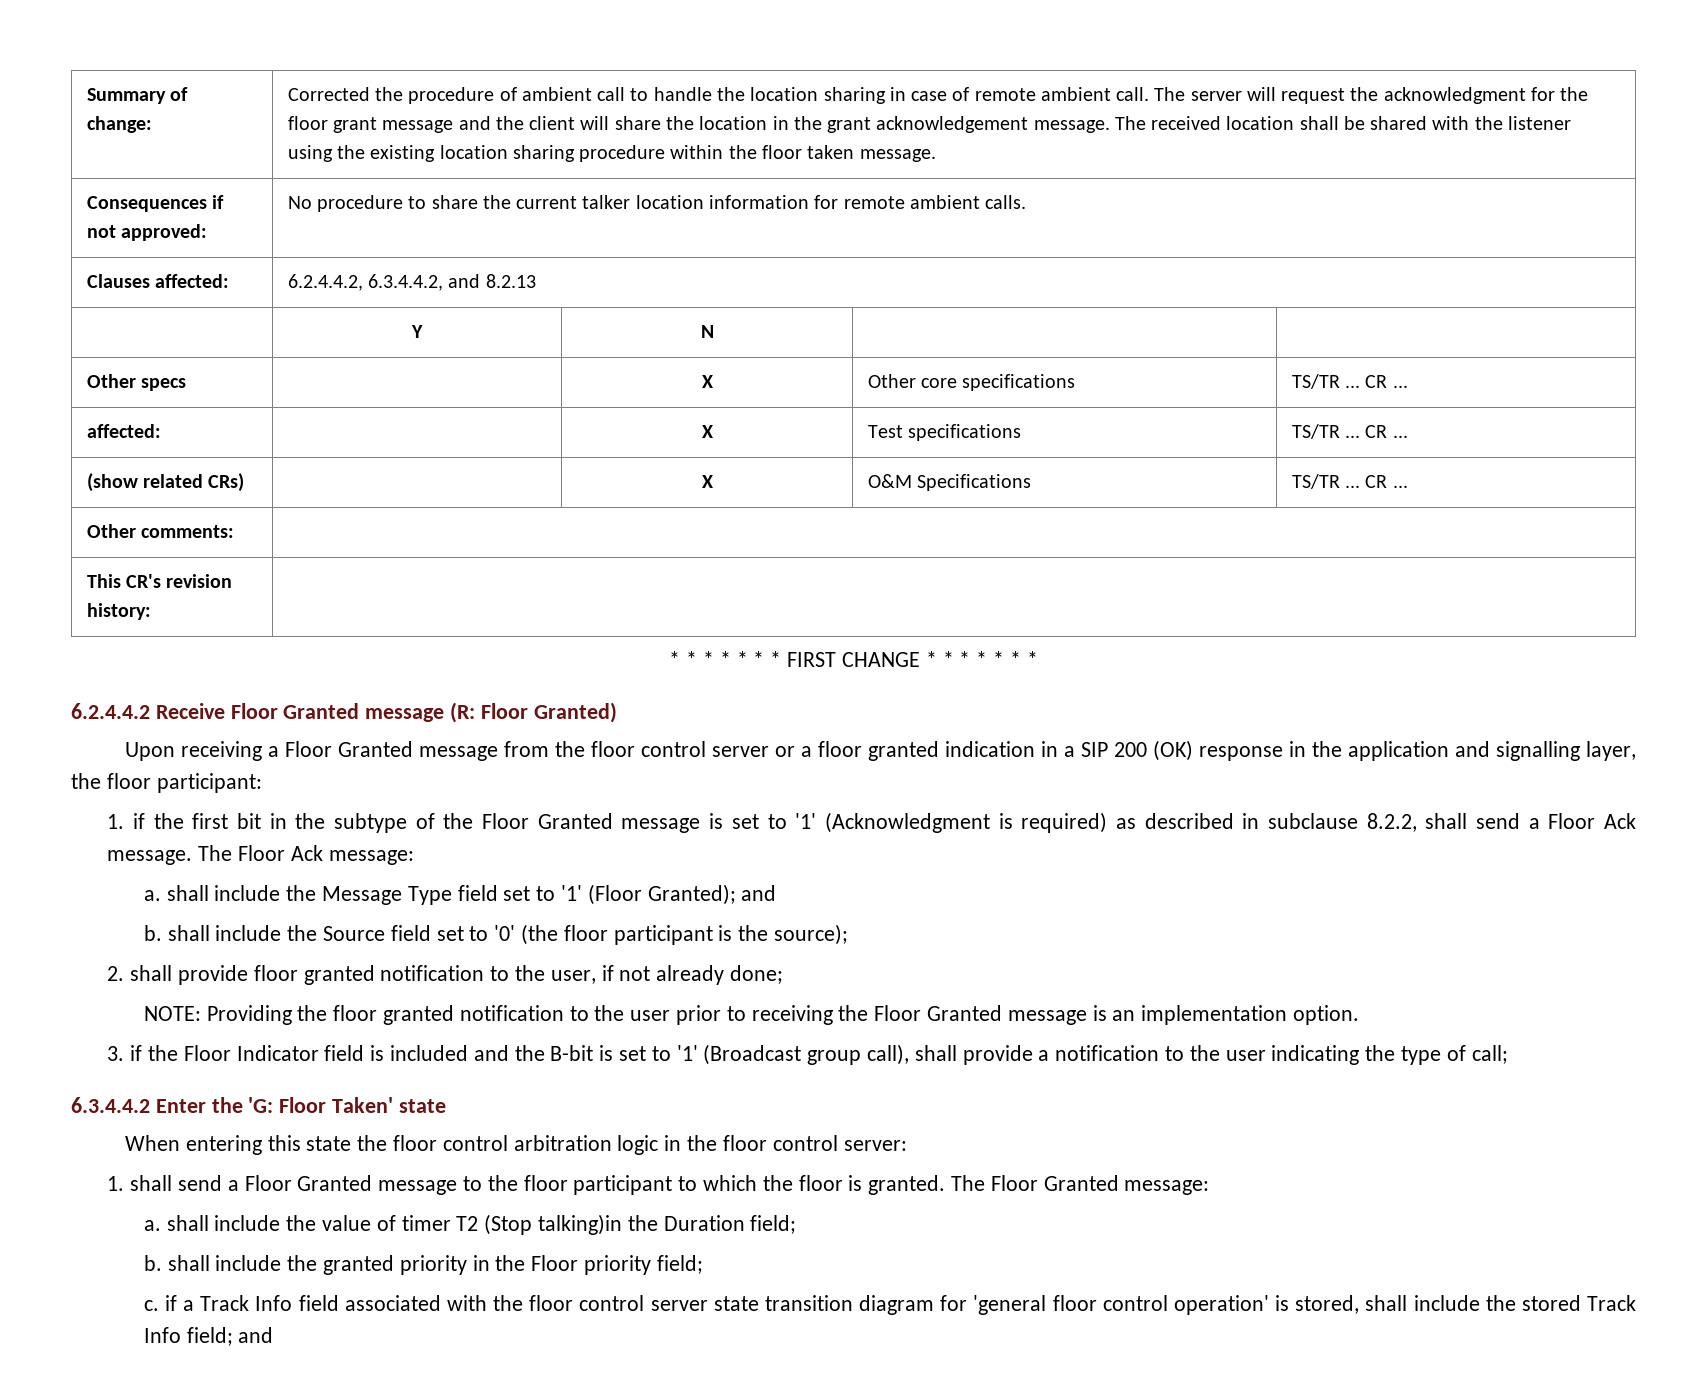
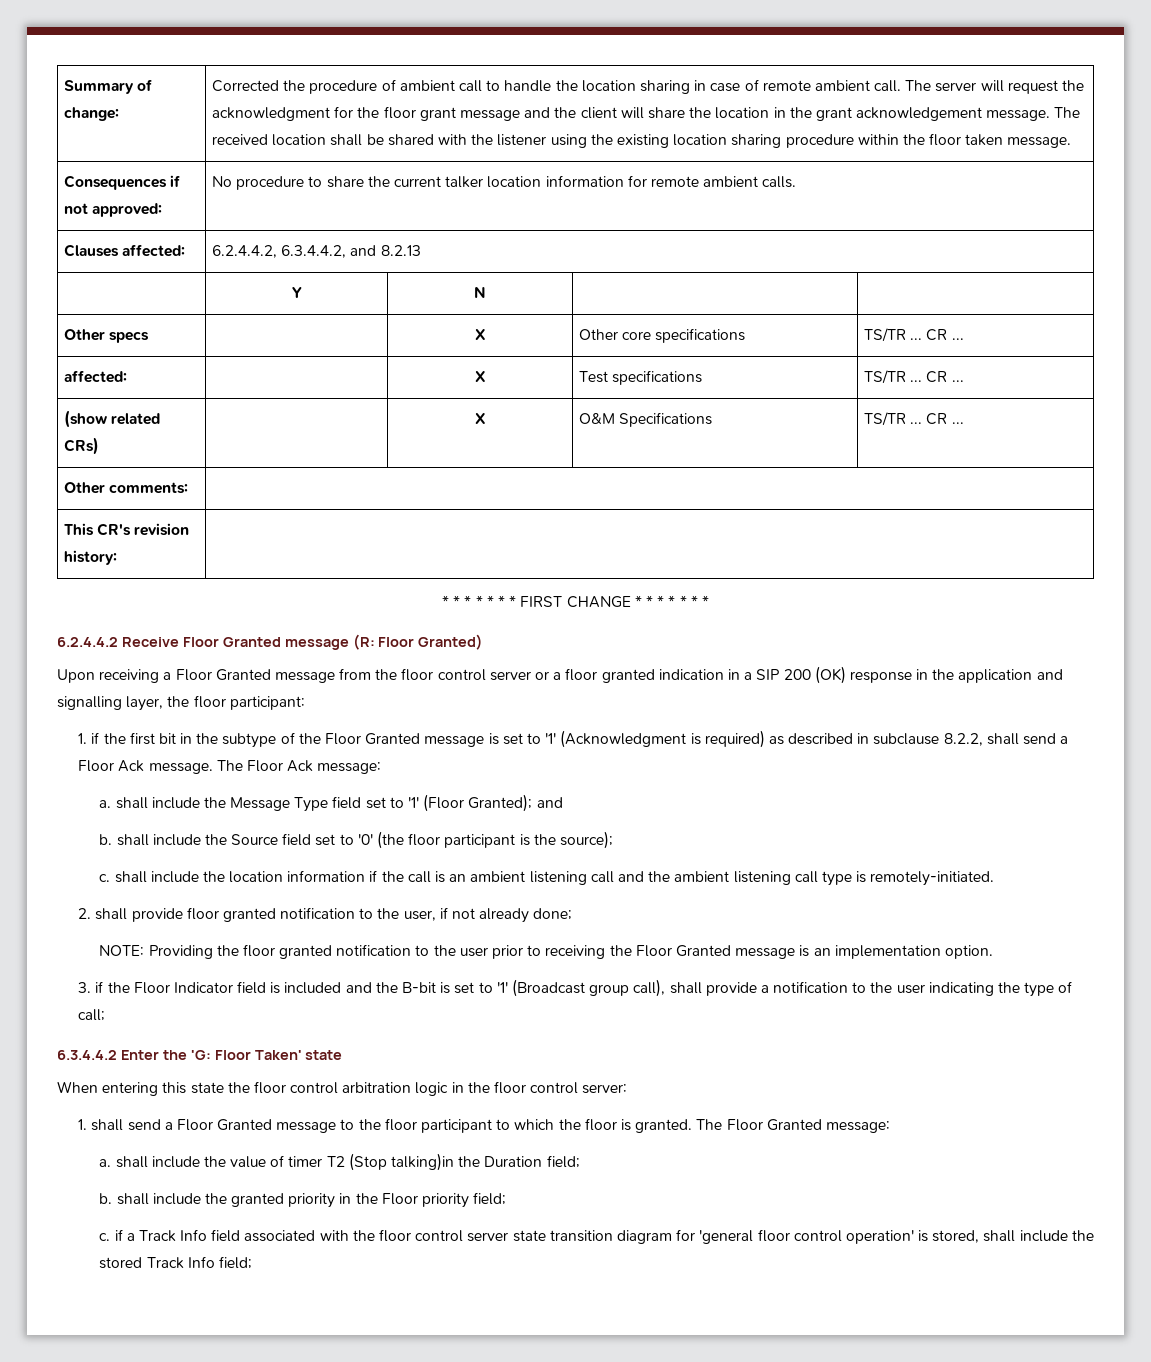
+ c. shall include the location information if the call is an ambient listening call and the ambient listening call type is remotely-initiated.
- c. if a Track Info field associated with the floor control server state transition diagram for 'general floor control operation' is stored, shall include the stored Track Info field; and
+ c. if a Track Info field associated with the floor control server state transition diagram for 'general floor control operation' is stored, shall include the stored Track Info field;

